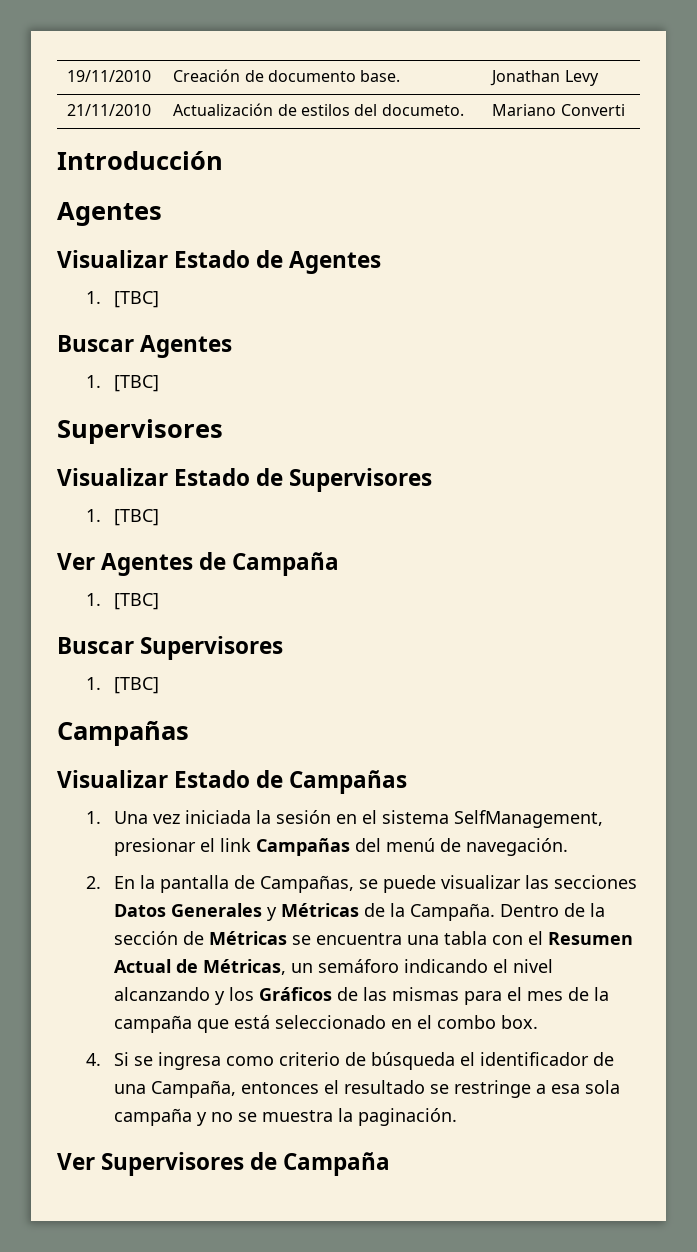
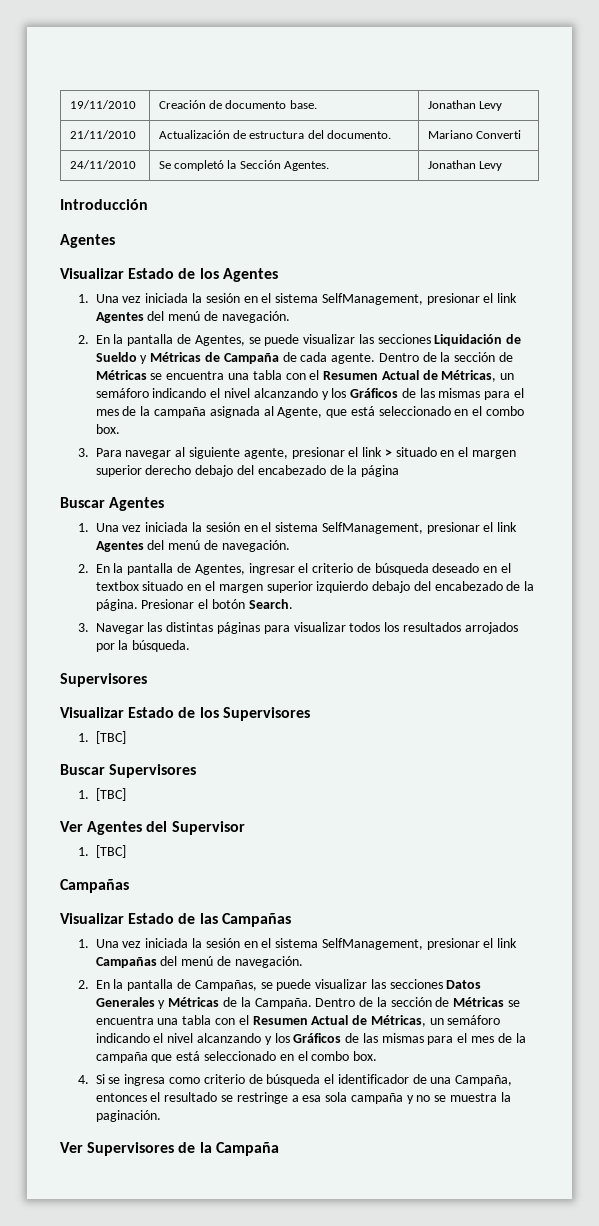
- 21/11/2010 | Actualización de estilos del documeto. | Mariano Converti
+ 21/11/2010 | Actualización de estructura del documento. | Mariano Converti
+ 24/11/2010 | Se completó la Sección Agentes. | Jonathan Levy
- Visualizar Estado de Agentes
- 1. [TBC]
+ Visualizar Estado de los Agentes
+ 1. Una vez iniciada la sesión en el sistema SelfManagement, presionar el link Agentes del menú de navegación.
+ 2. En la pantalla de Agentes, se puede visualizar las secciones Liquidación de Sueldo y Métricas de Campaña de cada agente. Dentro de la sección de Métricas se encuentra una tabla con el Resumen Actual de Métricas, un semáforo indicando el nivel alcanzando y los Gráficos de las mismas para el mes de la campaña asignada al Agente, que está seleccionado en el combo box.
+ 3. Para navegar al siguiente agente, presionar el link > situado en el margen superior derecho debajo del encabezado de la página
  Buscar Agentes
- 1. [TBC]
+ 1. Una vez iniciada la sesión en el sistema SelfManagement, presionar el link Agentes del menú de navegación.
+ 2. En la pantalla de Agentes, ingresar el criterio de búsqueda deseado en el textbox situado en el margen superior izquierdo debajo del encabezado de la página. Presionar el botón Search.
+ 3. Navegar las distintas páginas para visualizar todos los resultados arrojados por la búsqueda.
- Visualizar Estado de Supervisores
- 1. [TBC]
- Ver Agentes de Campaña
+ Visualizar Estado de los Supervisores
  1. [TBC]
  Buscar Supervisores
+ 1. [TBC]
+ Ver Agentes del Supervisor
- Visualizar Estado de Campañas
+ Visualizar Estado de las Campañas
- Ver Supervisores de Campaña
+ Ver Supervisores de la Campaña

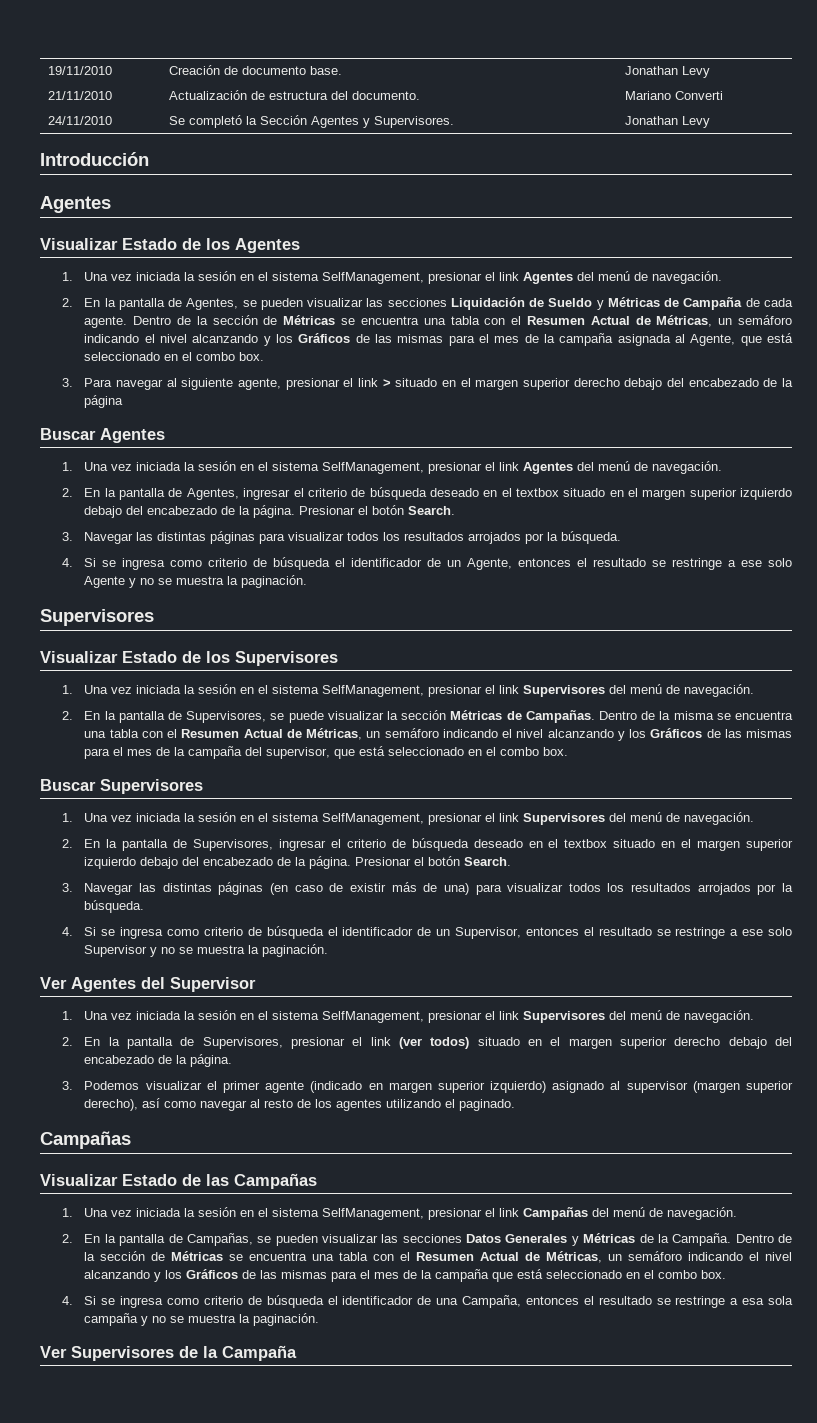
- 24/11/2010 | Se completó la Sección Agentes. | Jonathan Levy
+ 24/11/2010 | Se completó la Sección Agentes y Supervisores. | Jonathan Levy
- 2. En la pantalla de Agentes, se puede visualizar las secciones Liquidación de Sueldo y Métricas de Campaña de cada agente.
+ 2. En la pantalla de Agentes, se pueden visualizar las secciones Liquidación de Sueldo y Métricas de Campaña de cada agente.
+ 4. Si se ingresa como criterio de búsqueda el identificador de un Agente, entonces el resultado se restringe a ese solo Agente y no se muestra la paginación.
  Visualizar Estado de los Supervisores
- 1. [TBC]
+ 1. Una vez iniciada la sesión en el sistema SelfManagement, presionar el link Supervisores del menú de navegación.
+ 2. En la pantalla de Supervisores, se puede visualizar la sección Métricas de Campañas. Dentro de la misma se encuentra una tabla con el Resumen Actual de Métricas, un semáforo indicando el nivel alcanzando y los Gráficos de las mismas para el mes de la campaña del supervisor, que está seleccionado en el combo box.
  Buscar Supervisores
- 1. [TBC]
+ 1. Una vez iniciada la sesión en el sistema SelfManagement, presionar el link Supervisores del menú de navegación.
+ 2. En la pantalla de Supervisores, ingresar el criterio de búsqueda deseado en el textbox situado en el margen superior izquierdo debajo del encabezado de la página. Presionar el botón Search.
+ 3. Navegar las distintas páginas (en caso de existir más de una) para visualizar todos los resultados arrojados por la búsqueda.
+ 4. Si se ingresa como criterio de búsqueda el identificador de un Supervisor, entonces el resultado se restringe a ese solo Supervisor y no se muestra la paginación.
  Ver Agentes del Supervisor
- 1. [TBC]
+ 1. Una vez iniciada la sesión en el sistema SelfManagement, presionar el link Supervisores del menú de navegación.
+ 2. En la pantalla de Supervisores, presionar el link (ver todos) situado en el margen superior derecho debajo del encabezado de la página.
+ 3. Podemos visualizar el primer agente (indicado en margen superior izquierdo) asignado al supervisor (margen superior derecho), así como navegar al resto de los agentes utilizando el paginado.
- 2. En la pantalla de Campañas, se puede visualizar las secciones Datos Generales y Métricas de la Campaña.
+ 2. En la pantalla de Campañas, se pueden visualizar las secciones Datos Generales y Métricas de la Campaña.

